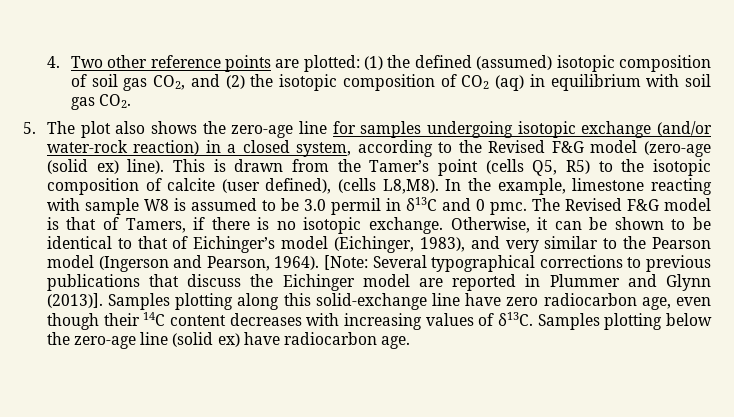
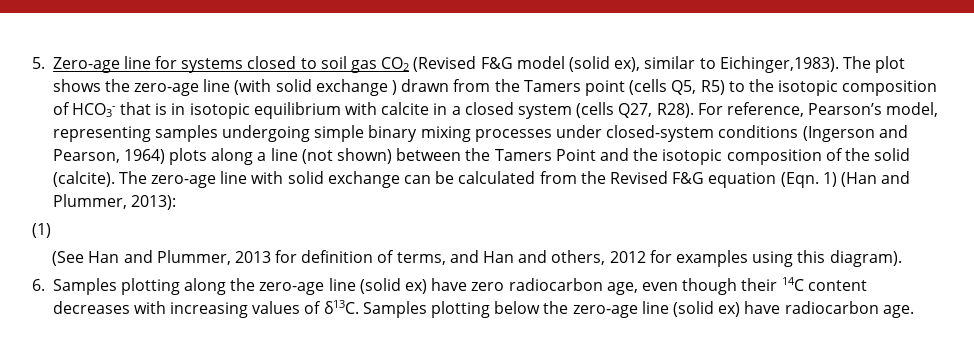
- 4. Two other reference points are plotted: (1) the defined (assumed) isotopic composition of soil gas CO2, and (2) the isotopic composition of CO2 (aq) in equilibrium with soil gas CO2.
- 5. The plot also shows the zero-age line for samples undergoing isotopic exchange (and/or water-rock reaction) in a closed system, according to the Revised F&G model (zero-age (solid ex) line). This is drawn from the Tamer’s point (cells Q5, R5) to the isotopic composition of calcite (user defined), (cells L8,M8). In the example, limestone reacting with sample W8 is assumed to be 3.0 permil in δ13C and 0 pmc. The Revised F&G model is that of Tamers, if there is no isotopic exchange. Otherwise, it can be shown to be identical to that of Eichinger’s model (Eichinger, 1983), and very similar to the Pearson model (Ingerson and Pearson, 1964). [Note: Several typographical corrections to previous publications that discuss the Eichinger model are reported in Plummer and Glynn (2013)]. Samples plotting along this solid-exchange line have zero radiocarbon age, even though their 14C content decreases with increasing values of δ13C.
+ 5. Zero-age line for systems closed to soil gas CO2 (Revised F&G model (solid ex), similar to Eichinger,1983). The plot shows the zero-age line (with solid exchange ) drawn from the Tamers point (cells Q5, R5) to the isotopic composition of HCO3- that is in isotopic equilibrium with calcite in a closed system (cells Q27, R28). For reference, Pearson’s model, representing samples undergoing simple binary mixing processes under closed-system conditions (Ingerson and Pearson, 1964) plots along a line (not shown) between the Tamers Point and the isotopic composition of the solid (calcite). The zero-age line with solid exchange can be calculated from the Revised F&G equation (Eqn. 1) (Han and Plummer, 2013):
+ (1)
+ (See Han and Plummer, 2013 for definition of terms, and Han and others, 2012 for examples using this diagram).
+ 6. Samples plotting along the zero-age line (solid ex) have zero radiocarbon age, even though their 14C content decreases with increasing values of δ13C.

